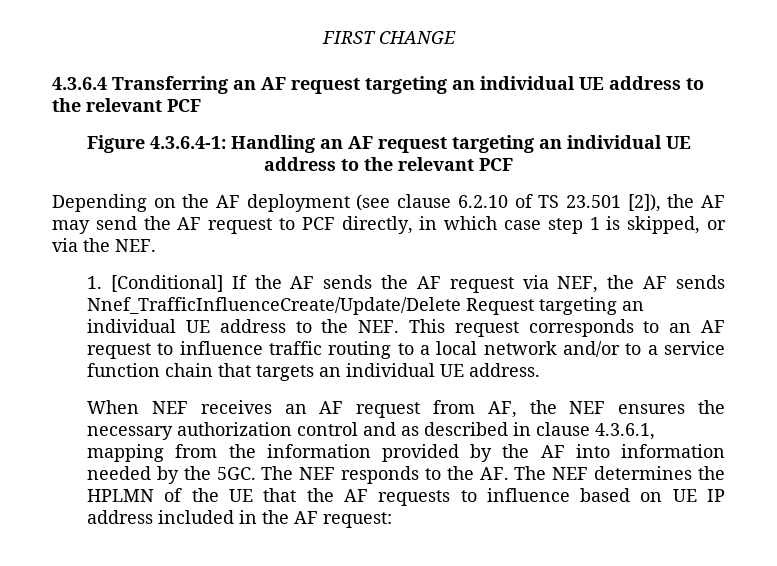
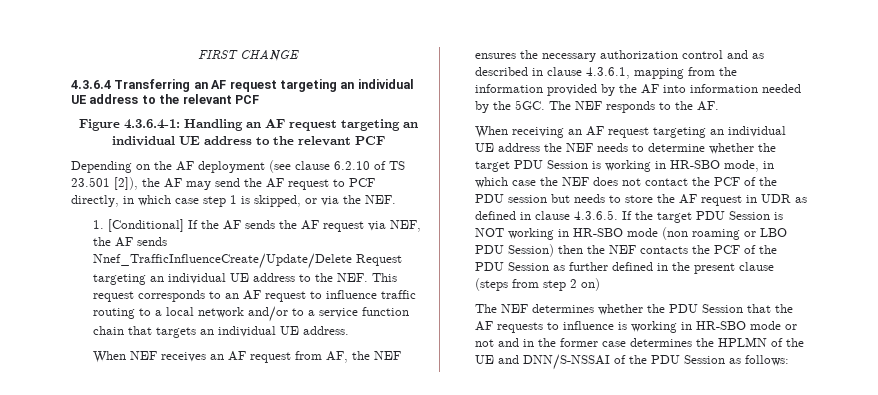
- The NEF responds to the AF. The NEF determines the HPLMN of the UE that the AF requests to influence based on UE IP address included in the AF request:
+ The NEF responds to the AF.
+ When receiving an AF request targeting an individual UE address the NEF needs to determine whether the target PDU Session is working in HR-SBO mode, in which case the NEF does not contact the PCF of the PDU session but needs to store the AF request in UDR as defined in clause 4.3.6.5. If the target PDU Session is NOT working in HR-SBO mode (non roaming or LBO PDU Session) then the NEF contacts the PCF of the PDU Session as further defined in the present clause (steps from step 2 on)
+ The NEF determines whether the PDU Session that the AF requests to influence is working in HR-SBO mode or not and in the former case determines the HPLMN of the UE and DNN/S-NSSAI of the PDU Session as follows:

